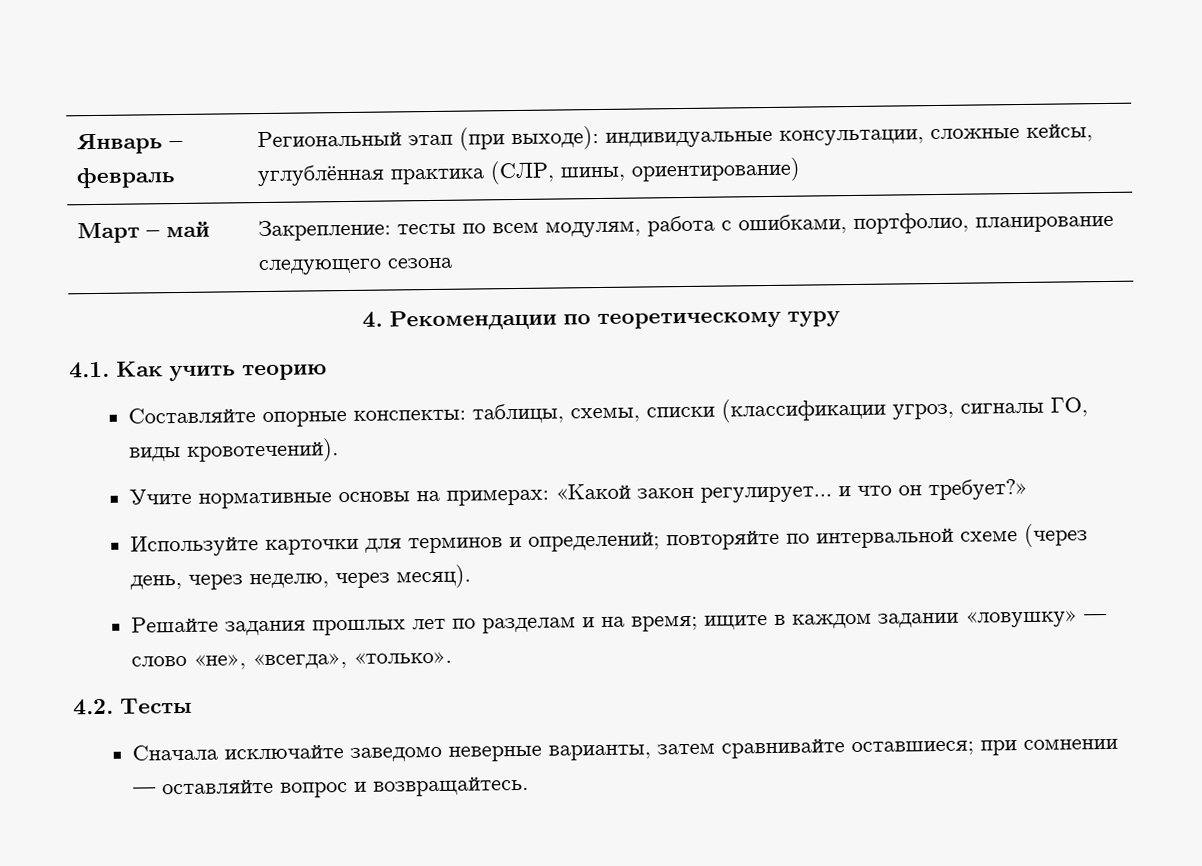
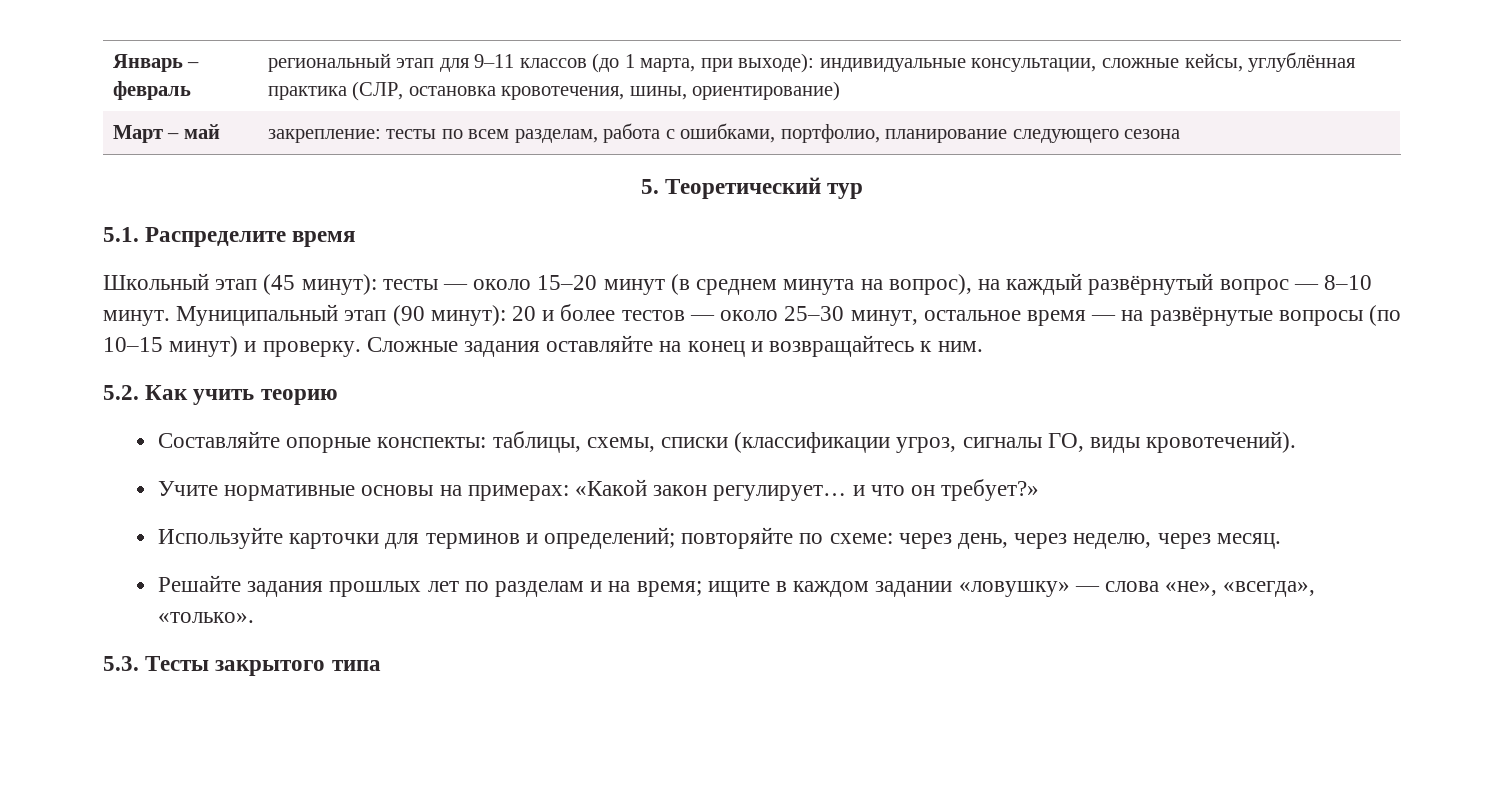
- Январь – февраль | Региональный этап (при выходе): индивидуальные консультации, сложные кейсы, углублённая практика (СЛР, шины, ориентирование)
+ Январь – февраль | региональный этап для 9–11 классов (до 1 марта, при выходе): индивидуальные консультации, сложные кейсы, углублённая практика (СЛР, остановка кровотечения, шины, ориентирование)
- Март – май | Закрепление: тесты по всем модулям, работа с ошибками, портфолио, планирование следующего сезона
+ Март – май | закрепление: тесты по всем разделам, работа с ошибками, портфолио, планирование следующего сезона
- 4. Рекомендации по теоретическому туру
- 4.1. Как учить теорию
+ 5. Теоретический тур
+ 5.1. Распределите время
+ Школьный этап (45 минут): тесты — около 15–20 минут (в среднем минута на вопрос), на каждый развёрнутый вопрос — 8–10 минут. Муниципальный этап (90 минут): 20 и более тестов — около 25–30 минут, остальное время — на развёрнутые вопросы (по 10–15 минут) и проверку. Сложные задания оставляйте на конец и возвращайтесь к ним.
+ 5.2. Как учить теорию
- Используйте карточки для терминов и определений; повторяйте по интервальной схеме (через день, через неделю, через месяц).
+ Используйте карточки для терминов и определений; повторяйте по схеме: через день, через неделю, через месяц.
- Решайте задания прошлых лет по разделам и на время; ищите в каждом задании «ловушку» — слово «не», «всегда», «только».
+ Решайте задания прошлых лет по разделам и на время; ищите в каждом задании «ловушку» — слова «не», «всегда», «только».
- 4.2. Тесты
- Сначала исключайте заведомо неверные варианты, затем сравнивайте оставшиеся; при сомнении — оставляйте вопрос и возвращайтесь.
+ 5.3. Тесты закрытого типа

